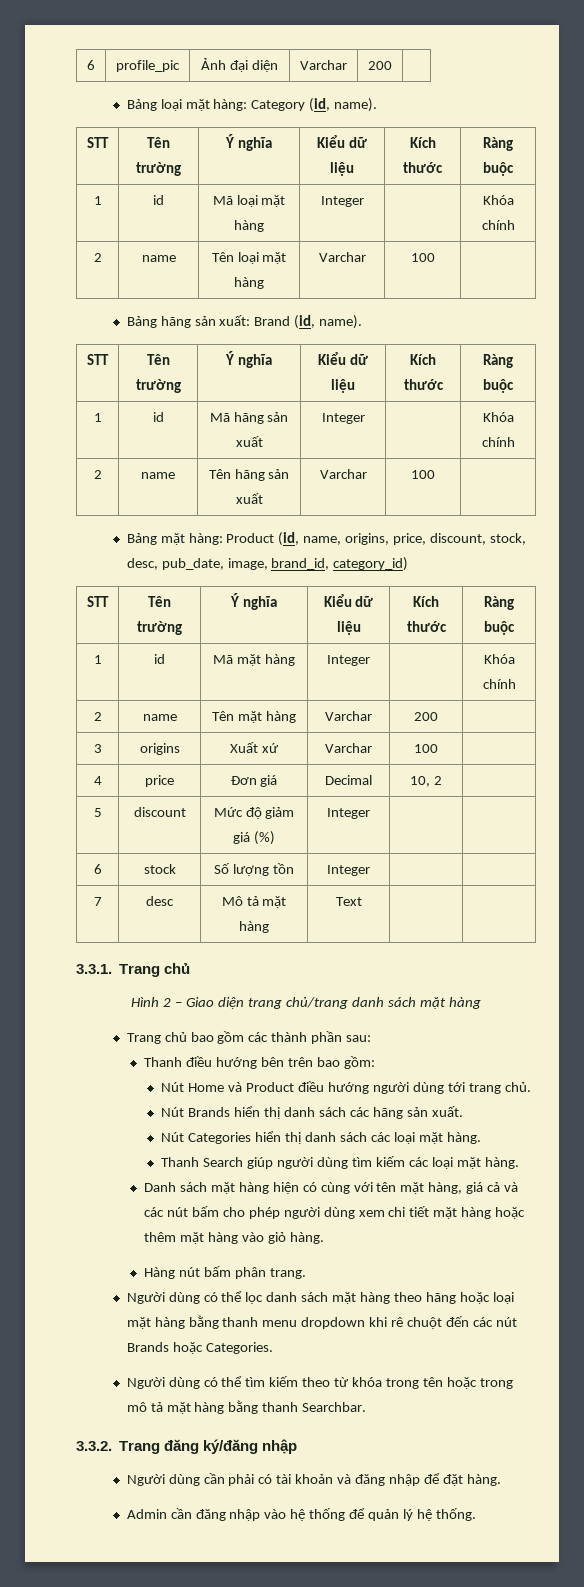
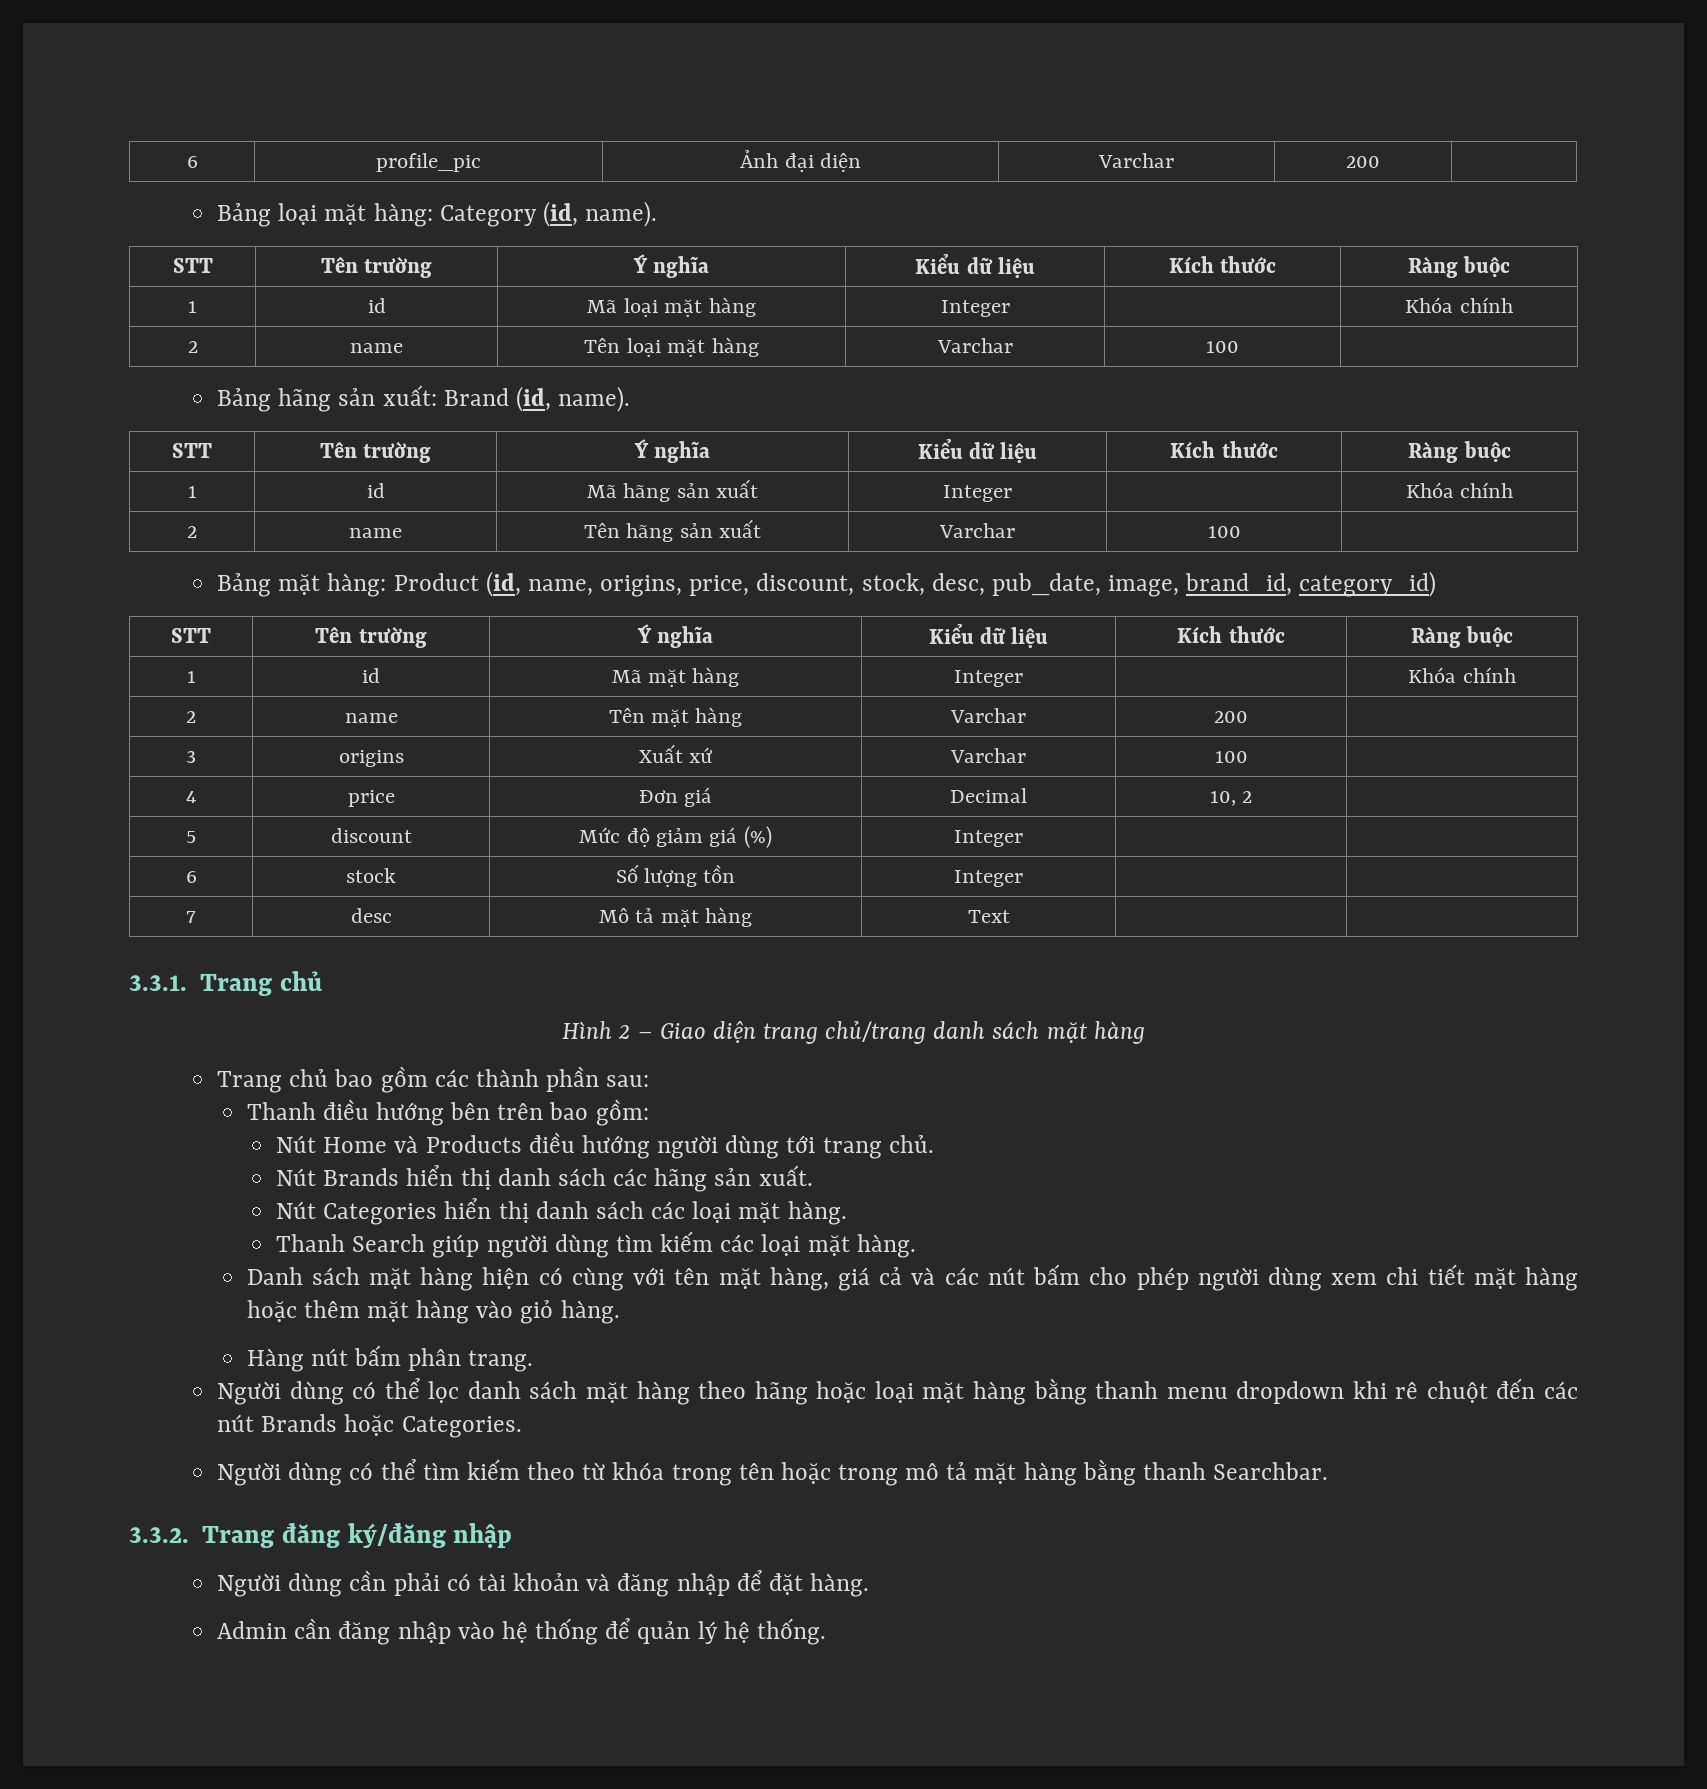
- Nút Home và Product điều hướng người dùng tới trang chủ.
+ Nút Home và Products điều hướng người dùng tới trang chủ.

